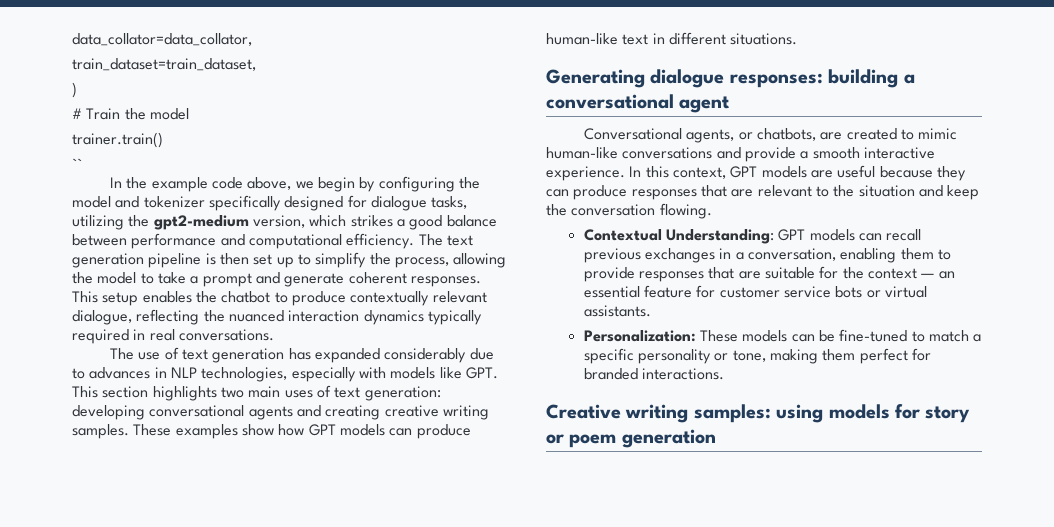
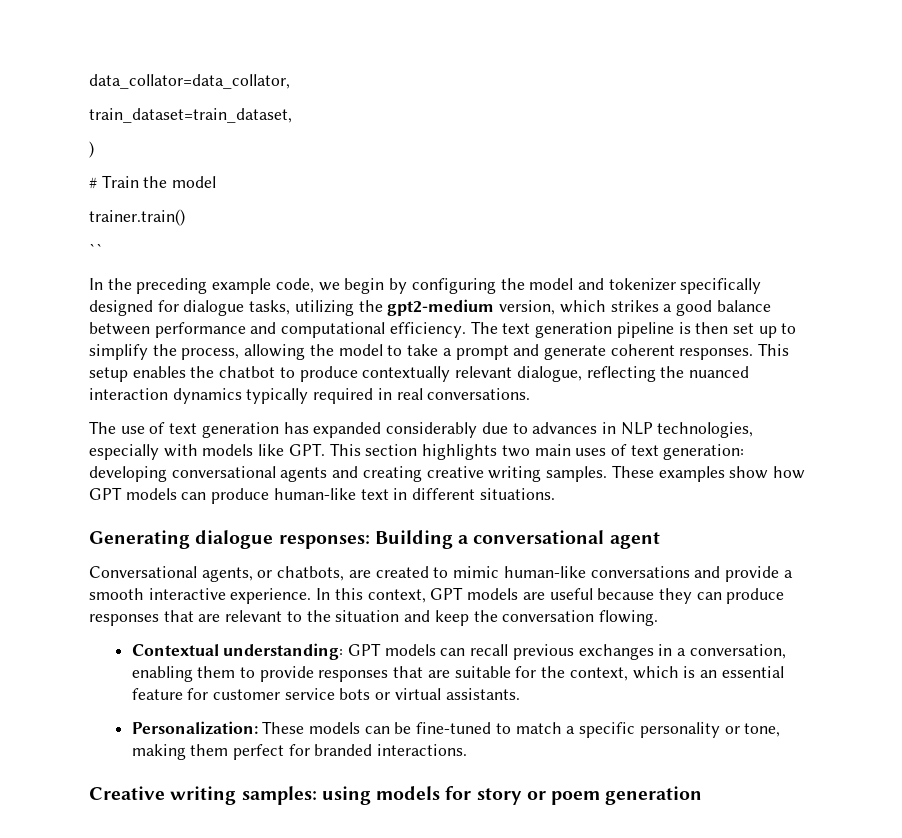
- In the example code above, we begin by configuring the model and tokenizer specifically designed for dialogue tasks, utilizing the gpt2-medium version, which strikes a good balance between performance and computational efficiency.
+ In the preceding example code, we begin by configuring the model and tokenizer specifically designed for dialogue tasks, utilizing the gpt2-medium version, which strikes a good balance between performance and computational efficiency.
- Generating dialogue responses: building a conversational agent
+ Generating dialogue responses: Building a conversational agent
- Contextual Understanding: GPT models can recall previous exchanges in a conversation, enabling them to provide responses that are suitable for the context — an essential feature for customer service bots or virtual assistants.
+ Contextual understanding: GPT models can recall previous exchanges in a conversation, enabling them to provide responses that are suitable for the context, which is an essential feature for customer service bots or virtual assistants.

